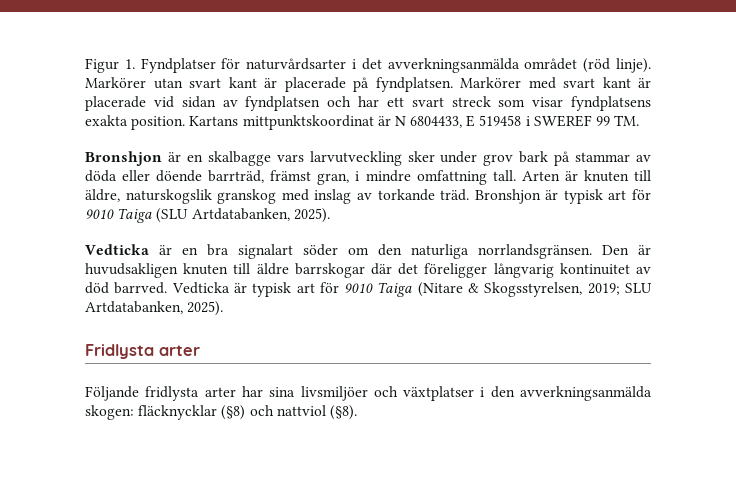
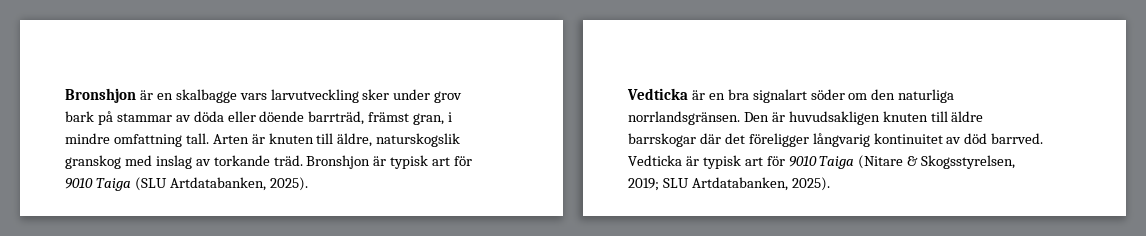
- Figur 1. Fyndplatser för naturvårdsarter i det avverkningsanmälda området (röd linje). Markörer utan svart kant är placerade på fyndplatsen. Markörer med svart kant är placerade vid sidan av fyndplatsen och har ett svart streck som visar fyndplatsens exakta position. Kartans mittpunktskoordinat är N 6804433, E 519458 i SWEREF 99 TM.
- Fridlysta arter
- Följande fridlysta arter har sina livsmiljöer och växtplatser i den avverkningsanmälda skogen: fläcknycklar (§8) och nattviol (§8).

